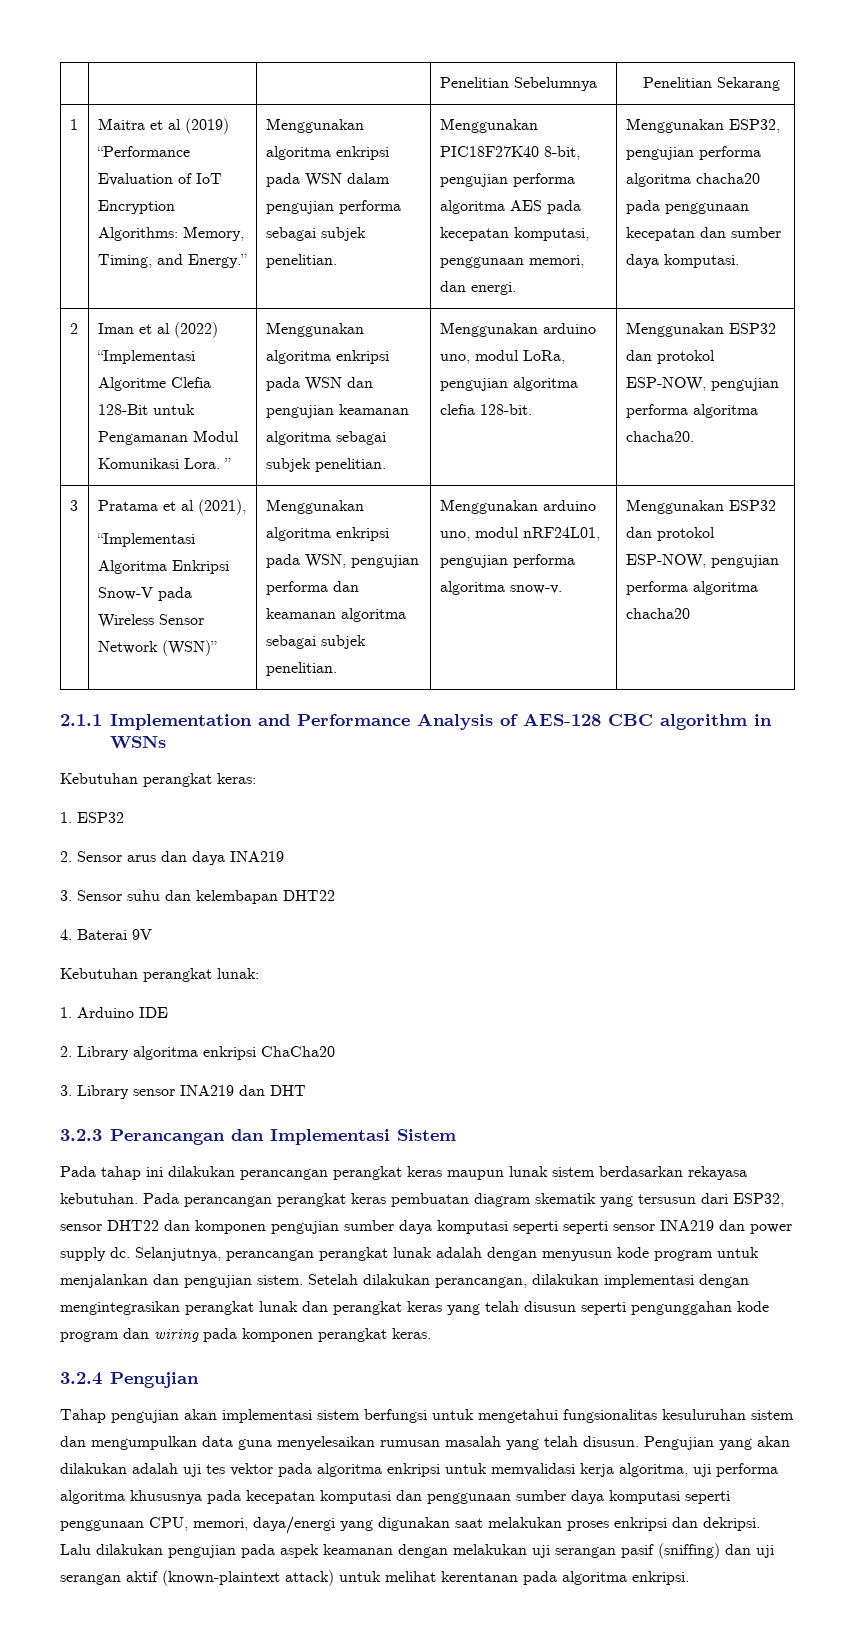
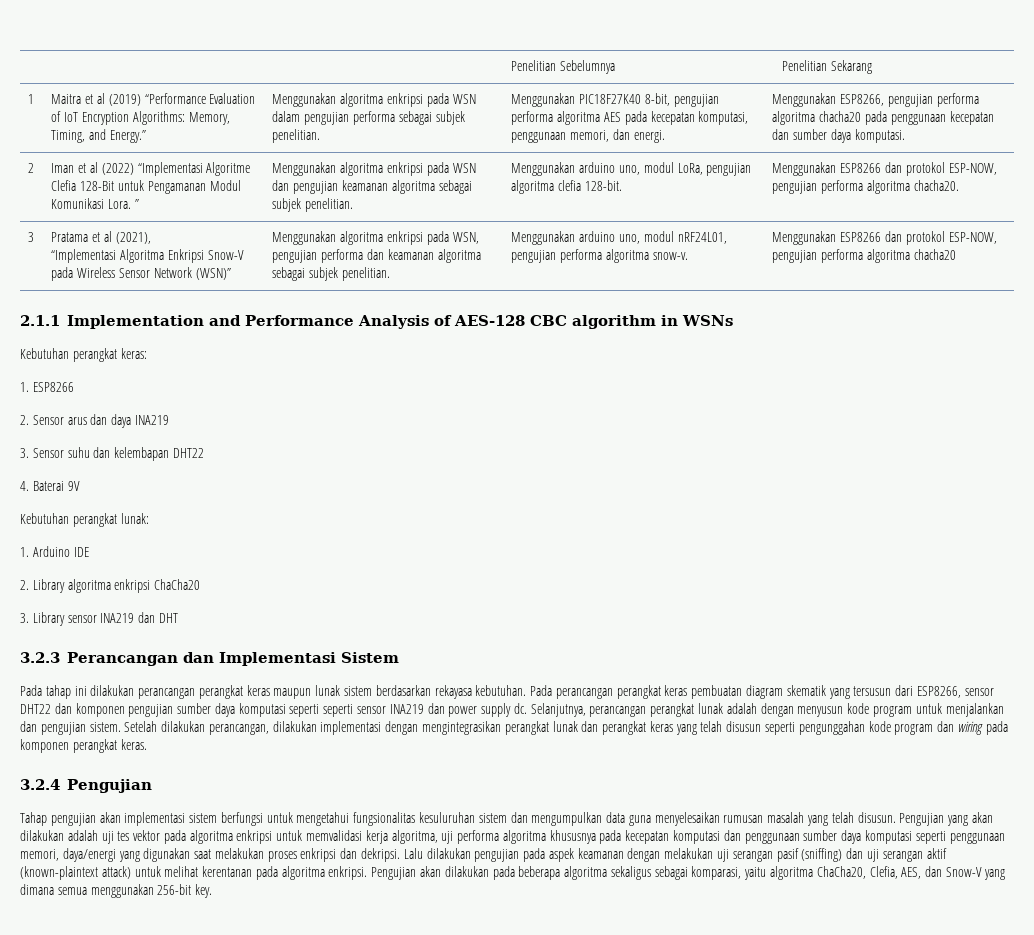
- Menggunakan ESP32, pengujian performa algoritma chacha20 pada penggunaan kecepatan dan sumber daya komputasi.
+ Menggunakan ESP8266, pengujian performa algoritma chacha20 pada penggunaan kecepatan dan sumber daya komputasi.
- Menggunakan ESP32 dan protokol ESP-NOW, pengujian performa algoritma chacha20.
+ Menggunakan ESP8266 dan protokol ESP-NOW, pengujian performa algoritma chacha20.
- Menggunakan ESP32 dan protokol ESP-NOW, pengujian performa algoritma chacha20
+ Menggunakan ESP8266 dan protokol ESP-NOW, pengujian performa algoritma chacha20
- 1. ESP32
+ 1. ESP8266
- Pada perancangan perangkat keras pembuatan diagram skematik yang tersusun dari ESP32, sensor DHT22 dan komponen pengujian sumber daya komputasi seperti seperti sensor INA219 dan power supply dc.
+ Pada perancangan perangkat keras pembuatan diagram skematik yang tersusun dari ESP8266, sensor DHT22 dan komponen pengujian sumber daya komputasi seperti seperti sensor INA219 dan power supply dc.
- Pengujian yang akan dilakukan adalah uji tes vektor pada algoritma enkripsi untuk memvalidasi kerja algoritma, uji performa algoritma khususnya pada kecepatan komputasi dan penggunaan sumber daya komputasi seperti penggunaan CPU, memori, daya/energi yang digunakan saat melakukan proses enkripsi dan dekripsi.
+ Pengujian yang akan dilakukan adalah uji tes vektor pada algoritma enkripsi untuk memvalidasi kerja algoritma, uji performa algoritma khususnya pada kecepatan komputasi dan penggunaan sumber daya komputasi seperti penggunaan memori, daya/energi yang digunakan saat melakukan proses enkripsi dan dekripsi.
+ Pengujian akan dilakukan pada beberapa algoritma sekaligus sebagai komparasi, yaitu algoritma ChaCha20, Clefia, AES, dan Snow-V yang dimana semua menggunakan 256-bit key.

